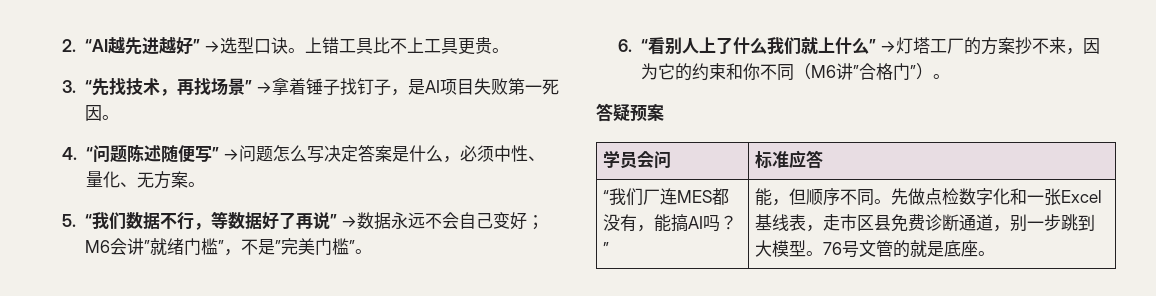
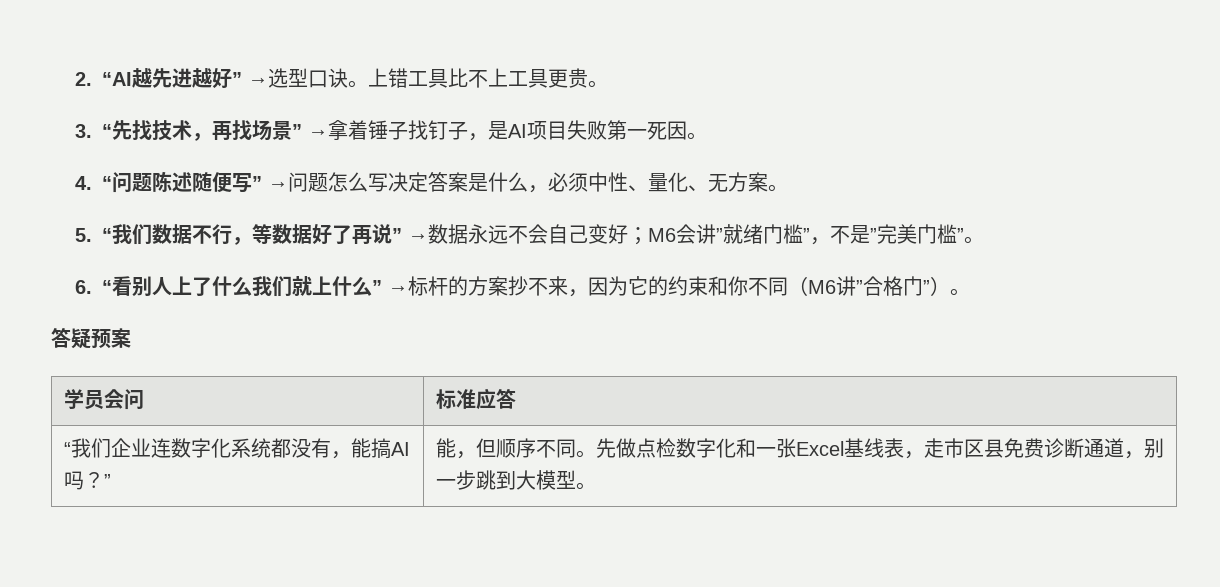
- 6. “看别人上了什么我们就上什么” →灯塔工厂的方案抄不来，因为它的约束和你不同（M6讲”合格门”）。
+ 6. “看别人上了什么我们就上什么” →标杆的方案抄不来，因为它的约束和你不同（M6讲”合格门”）。
- “我们厂连MES都没有，能搞AI吗？” | 能，但顺序不同。先做点检数字化和一张Excel基线表，走市区县免费诊断通道，别一步跳到大模型。76号文管的就是底座。
+ “我们企业连数字化系统都没有，能搞AI吗？” | 能，但顺序不同。先做点检数字化和一张Excel基线表，走市区县免费诊断通道，别一步跳到大模型。

